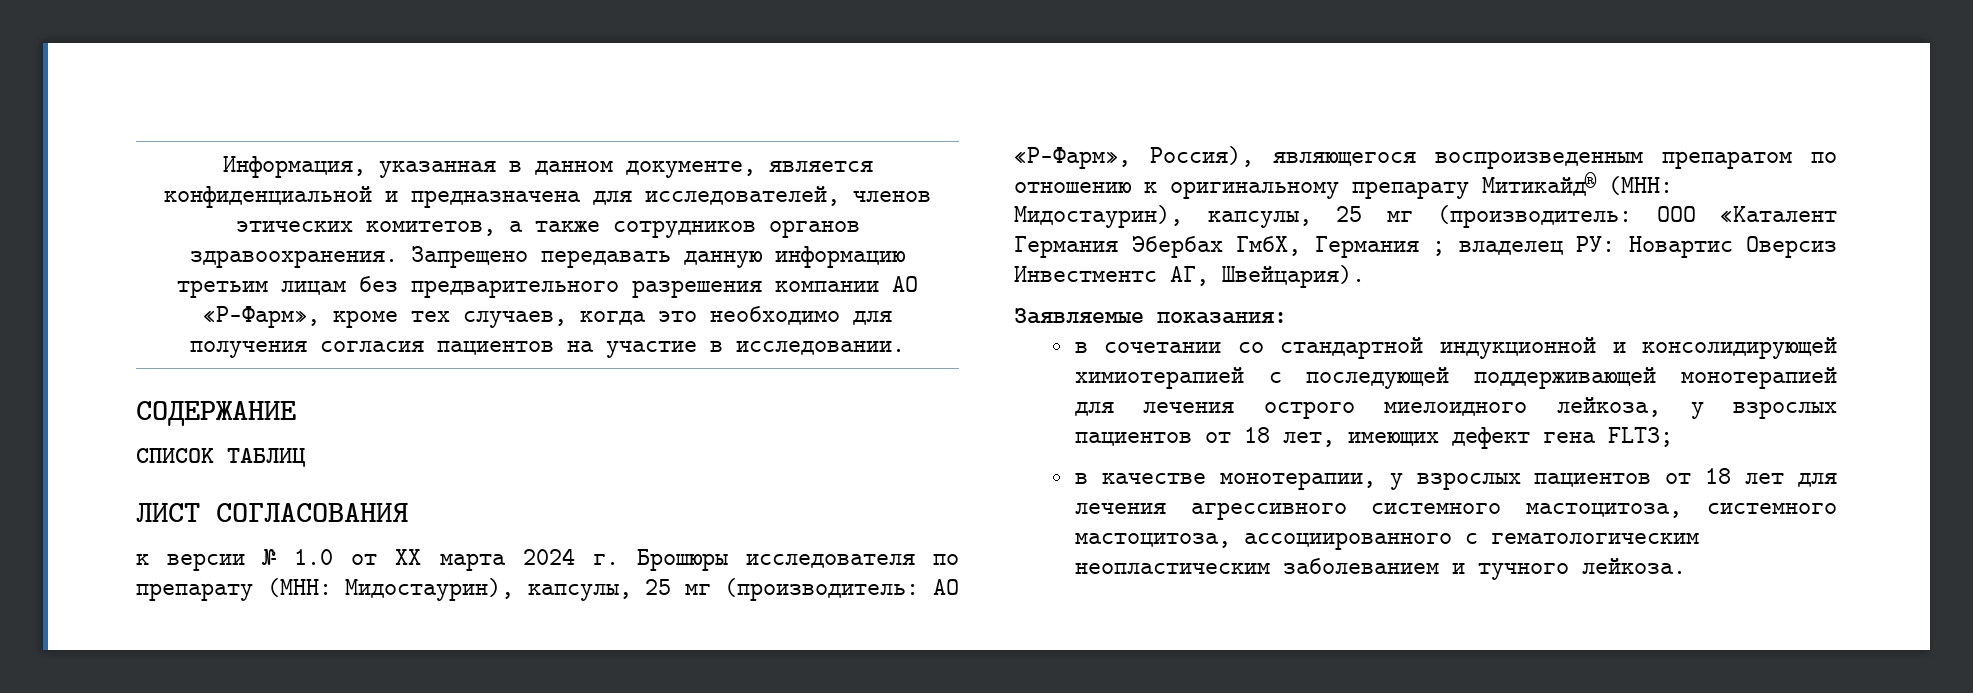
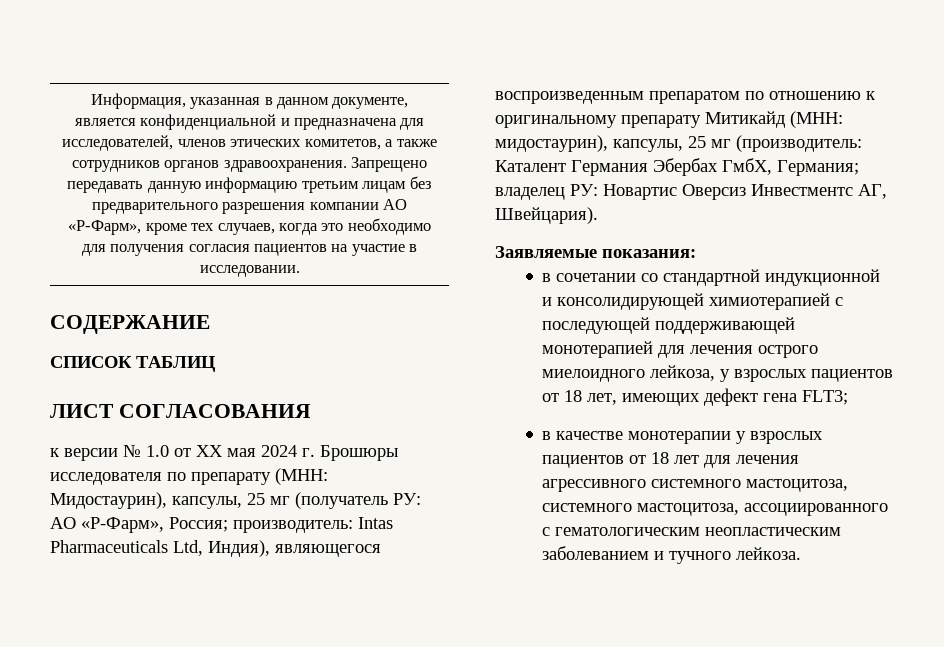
- к версии № 1.0 от ХХ марта 2024 г. Брошюры исследователя по препарату (МНН: Мидостаурин), капсулы, 25 мг (производитель: АО «Р-Фарм», Россия), являющегося воспроизведенным препаратом по отношению к оригинальному препарату Митикайд® (МНН: Мидостаурин), капсулы, 25 мг (производитель: ООО «Каталент Германия Эбербах ГмбХ, Германия ; владелец РУ: Новартис Оверсиз Инвестментс АГ, Швейцария).
+ к версии № 1.0 от ХХ мая 2024 г. Брошюры исследователя по препарату (МНН: Мидостаурин), капсулы, 25 мг (получатель РУ: АО «Р-Фарм», Россия; производитель: Intas Pharmaceuticals Ltd, Индия), являющегося воспроизведенным препаратом по отношению к оригинальному препарату Митикайд (МНН: мидостаурин), капсулы, 25 мг (производитель: Каталент Германия Эбербах ГмбХ, Германия; владелец РУ: Новартис Оверсиз Инвестментс АГ, Швейцария).
- в качестве монотерапии, у взрослых пациентов от 18 лет для лечения агрессивного системного мастоцитоза, системного мастоцитоза, ассоциированного с гематологическим неопластическим заболеванием и тучного лейкоза.
+ в качестве монотерапии у взрослых пациентов от 18 лет для лечения агрессивного системного мастоцитоза, системного мастоцитоза, ассоциированного с гематологическим неопластическим заболеванием и тучного лейкоза.

